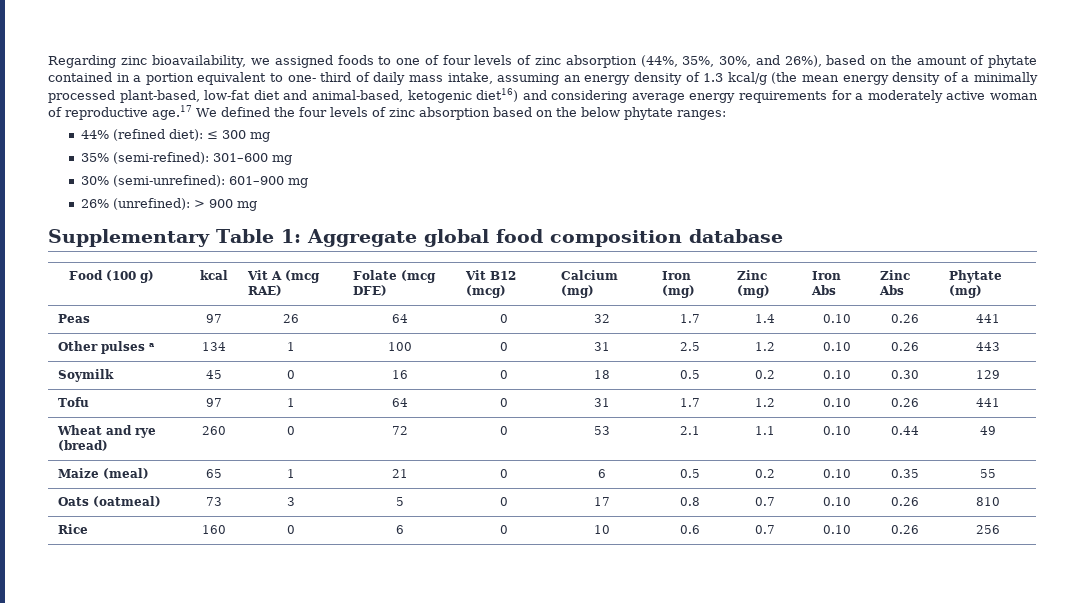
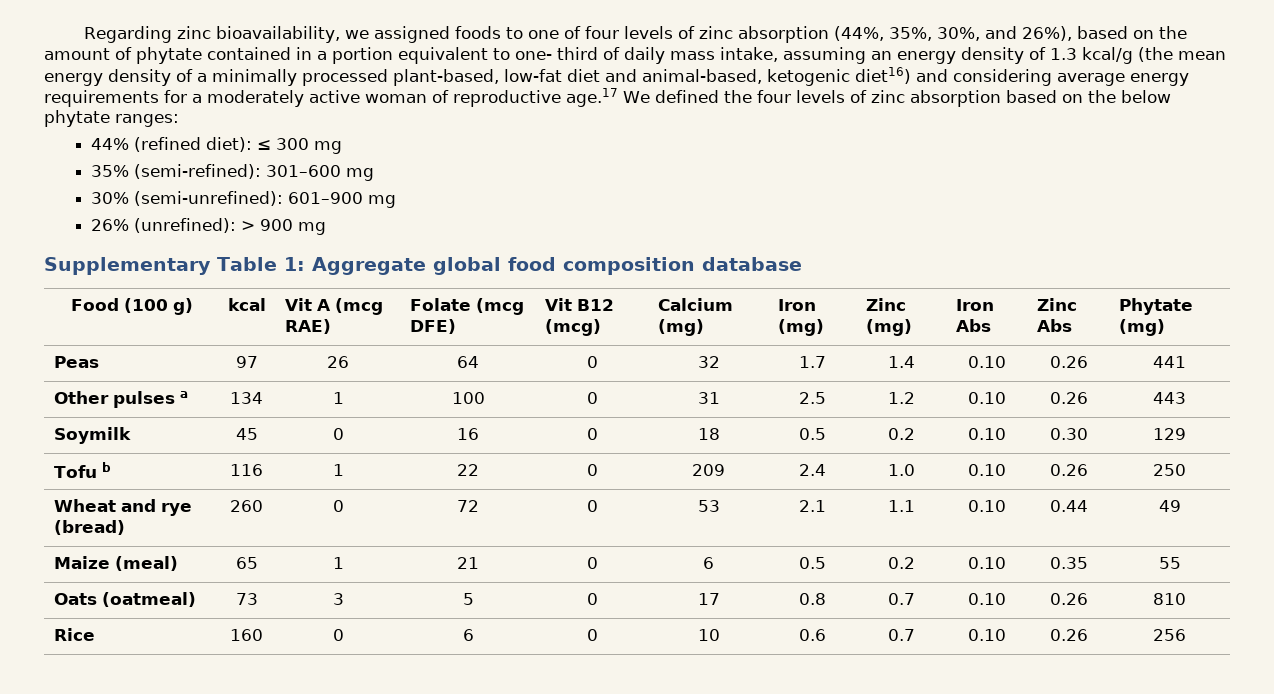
- Tofu | 97 | 1 | 64 | 0 | 31 | 1.7 | 1.2 | 0.10 | 0.26 | 441
+ Tofu b | 116 | 1 | 22 | 0 | 209 | 2.4 | 1.0 | 0.10 | 0.26 | 250

